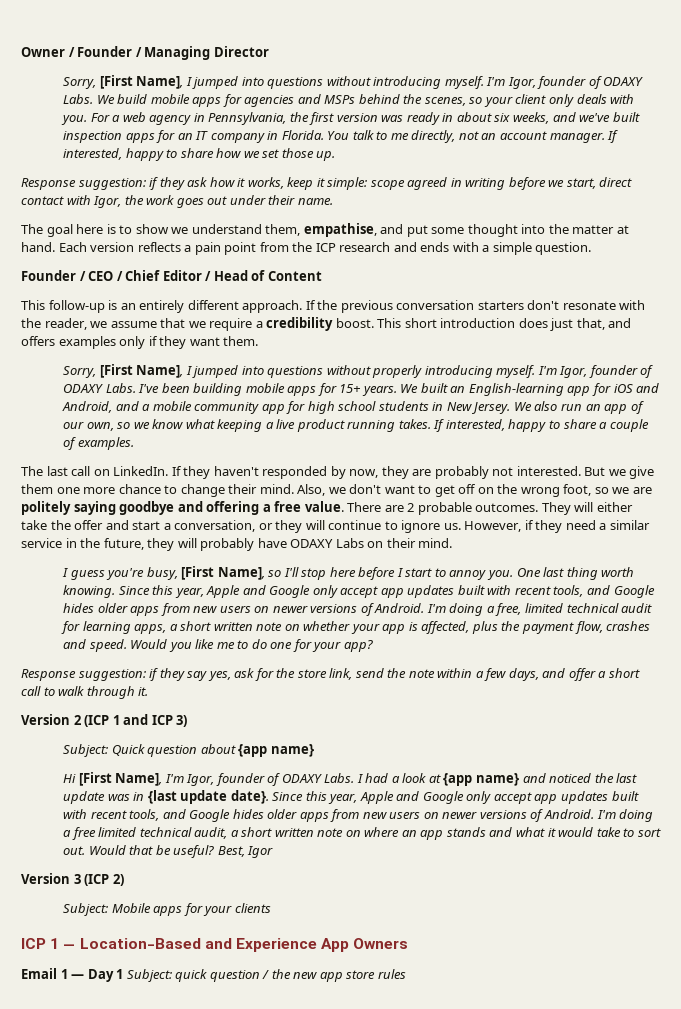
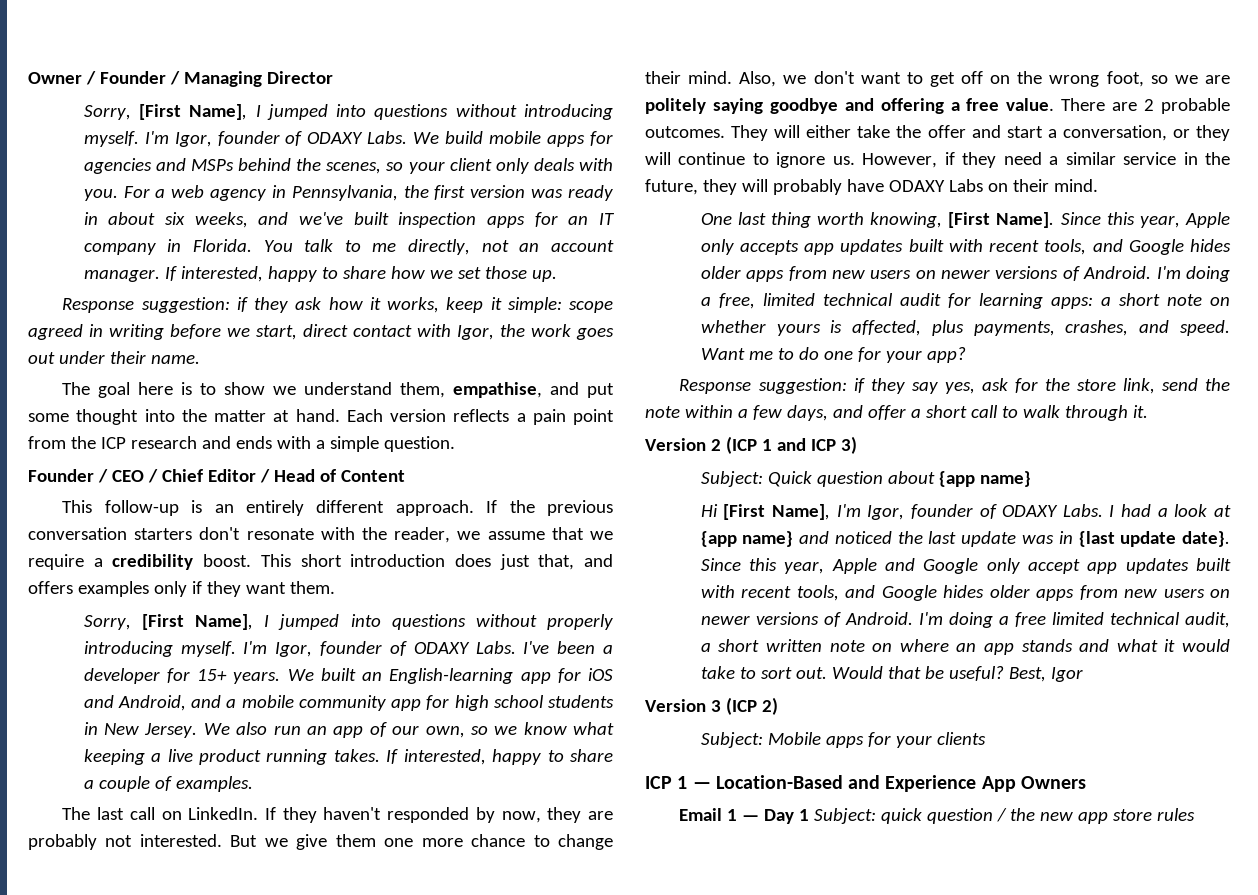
- I've been building mobile apps for 15+ years.
+ I've been a developer for 15+ years.
- I guess you're busy, [First Name], so I'll stop here before I start to annoy you. One last thing worth knowing. Since this year, Apple and Google only accept app updates built with recent tools, and Google hides older apps from new users on newer versions of Android.
+ One last thing worth knowing, [First Name]. Since this year, Apple only accepts app updates built with recent tools, and Google hides older apps from new users on newer versions of Android.
- I'm doing a free, limited technical audit for learning apps, a short written note on whether your app is affected, plus the payment flow, crashes and speed. Would you like me to do one for your app?
+ I'm doing a free, limited technical audit for learning apps: a short note on whether yours is affected, plus payments, crashes, and speed. Want me to do one for your app?

